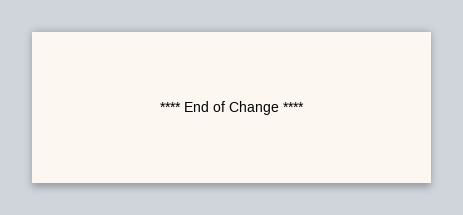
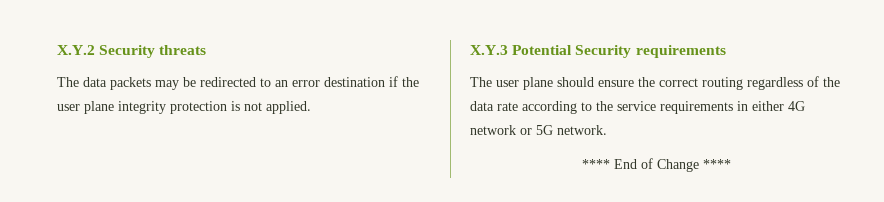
+ X.Y.2 Security threats
+ The data packets may be redirected to an error destination if the user plane integrity protection is not applied.
+ X.Y.3 Potential Security requirements
+ The user plane should ensure the correct routing regardless of the data rate according to the service requirements in either 4G network or 5G network.

